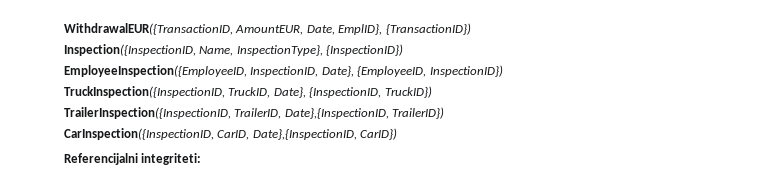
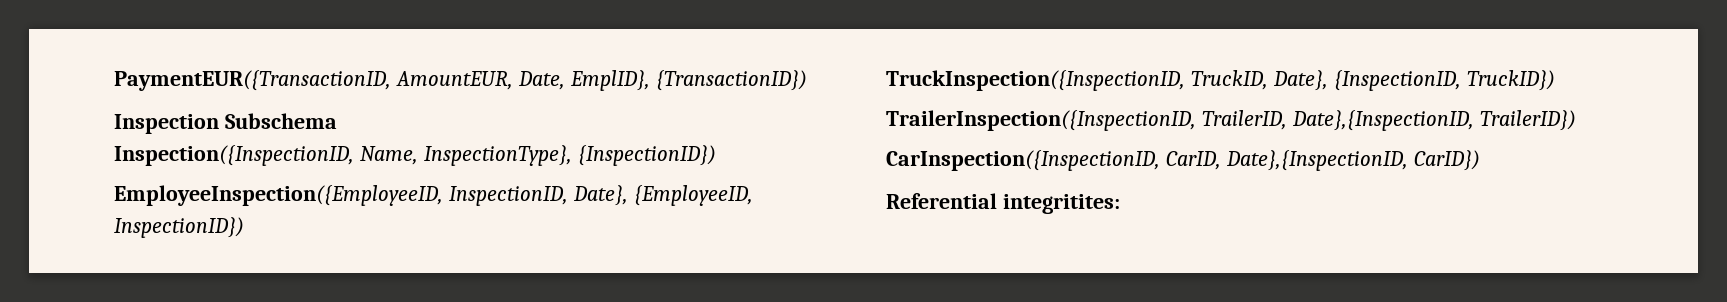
- WithdrawalEUR({TransactionID, AmountEUR, Date, EmplID}, {TransactionID})
+ PaymentEUR({TransactionID, AmountEUR, Date, EmplID}, {TransactionID})
+ Inspection Subschema
- Referencijalni integriteti:
+ Referential integritites:

